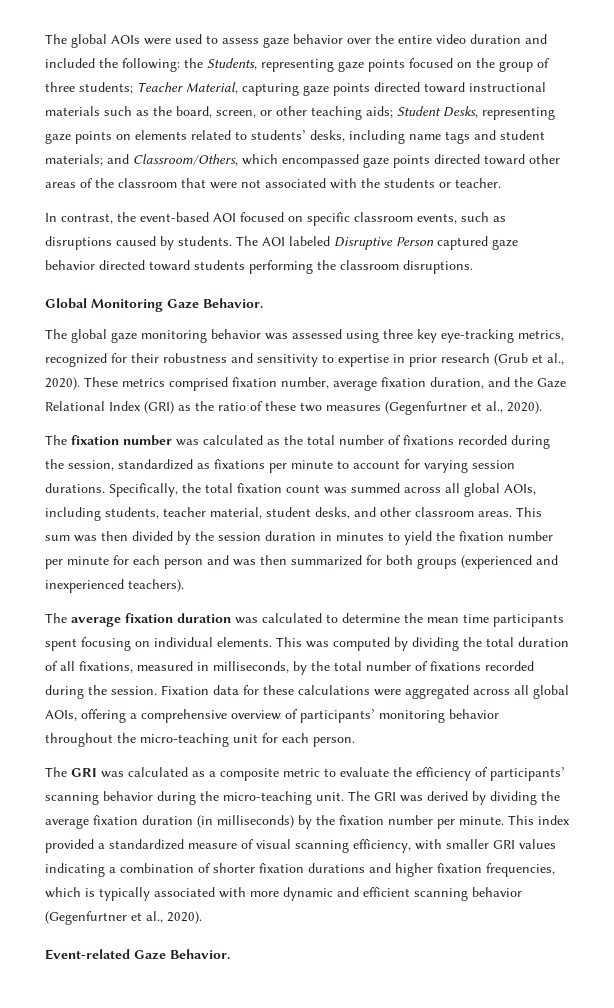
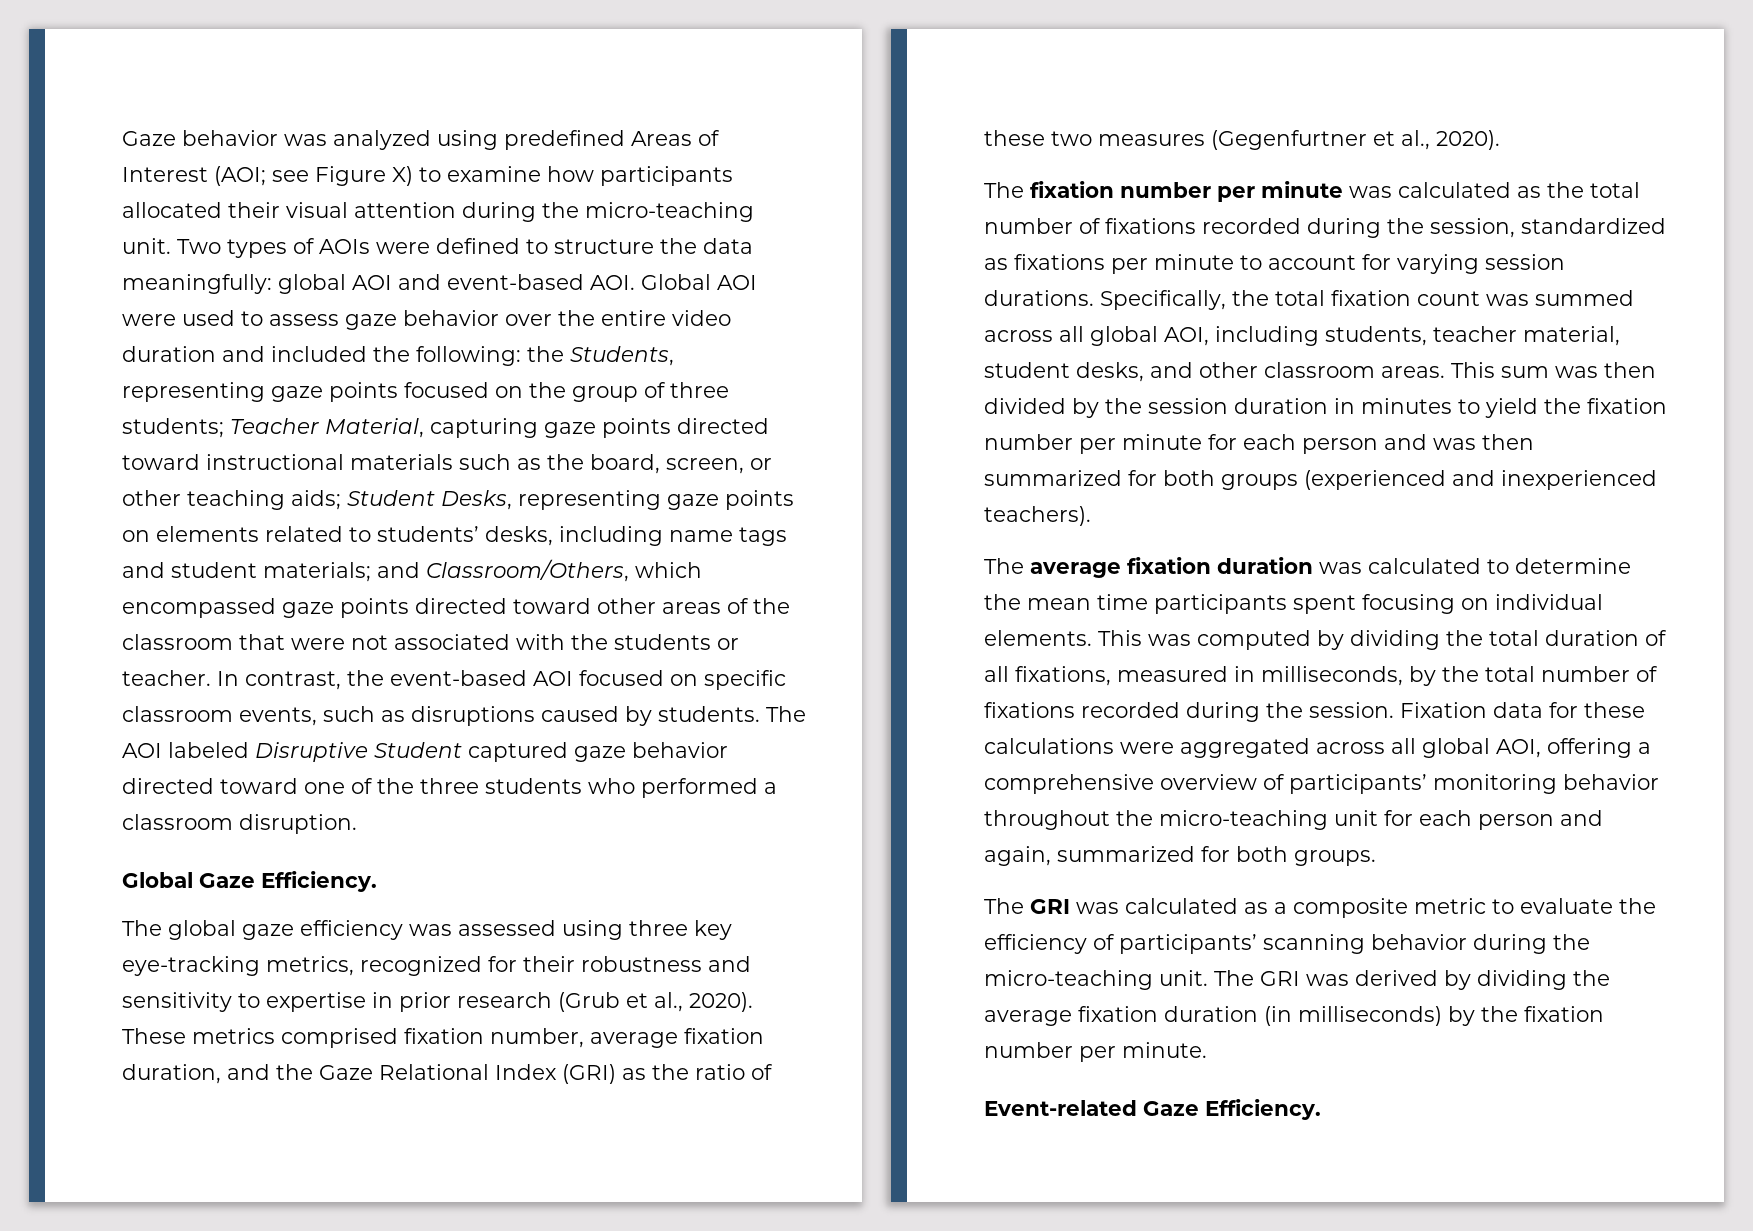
- The global AOIs were used to assess gaze behavior over the entire video duration and included the following:
+ Gaze behavior was analyzed using predefined Areas of Interest (AOI; see Figure X) to examine how participants allocated their visual attention during the micro-teaching unit. Two types of AOIs were defined to structure the data meaningfully: global AOI and event-based AOI. Global AOI were used to assess gaze behavior over the entire video duration and included the following:
- and Classroom/Others, which encompassed gaze points directed toward other areas of the classroom that were not associated with the students or teacher.
- In contrast, the event-based AOI focused on specific classroom events, such as disruptions caused by students.
+ and Classroom/Others, which encompassed gaze points directed toward other areas of the classroom that were not associated with the students or teacher. In contrast, the event-based AOI focused on specific classroom events, such as disruptions caused by students.
- The AOI labeled Disruptive Person captured gaze behavior directed toward students performing the classroom disruptions.
- Global Monitoring Gaze Behavior.
+ The AOI labeled Disruptive Student captured gaze behavior directed toward one of the three students who performed a classroom disruption.
+ Global Gaze Efficiency.
- The global gaze monitoring behavior was assessed using three key eye-tracking metrics, recognized for their robustness and sensitivity to expertise in prior research (Grub et al., 2020).
+ The global gaze efficiency was assessed using three key eye-tracking metrics, recognized for their robustness and sensitivity to expertise in prior research (Grub et al., 2020).
- The fixation number was calculated as the total number of fixations recorded during the session, standardized as fixations per minute to account for varying session durations.
+ The fixation number per minute was calculated as the total number of fixations recorded during the session, standardized as fixations per minute to account for varying session durations.
- Specifically, the total fixation count was summed across all global AOIs, including students, teacher material, student desks, and other classroom areas.
+ Specifically, the total fixation count was summed across all global AOI, including students, teacher material, student desks, and other classroom areas.
- Fixation data for these calculations were aggregated across all global AOIs, offering a comprehensive overview of participants’ monitoring behavior throughout the micro-teaching unit for each person.
+ Fixation data for these calculations were aggregated across all global AOI, offering a comprehensive overview of participants’ monitoring behavior throughout the micro-teaching unit for each person and again, summarized for both groups.
- This index provided a standardized measure of visual scanning efficiency, with smaller GRI values indicating a combination of shorter fixation durations and higher fixation frequencies, which is typically associated with more dynamic and efficient scanning behavior (Gegenfurtner et al., 2020).
- Event-related Gaze Behavior.
+ Event-related Gaze Efficiency.

